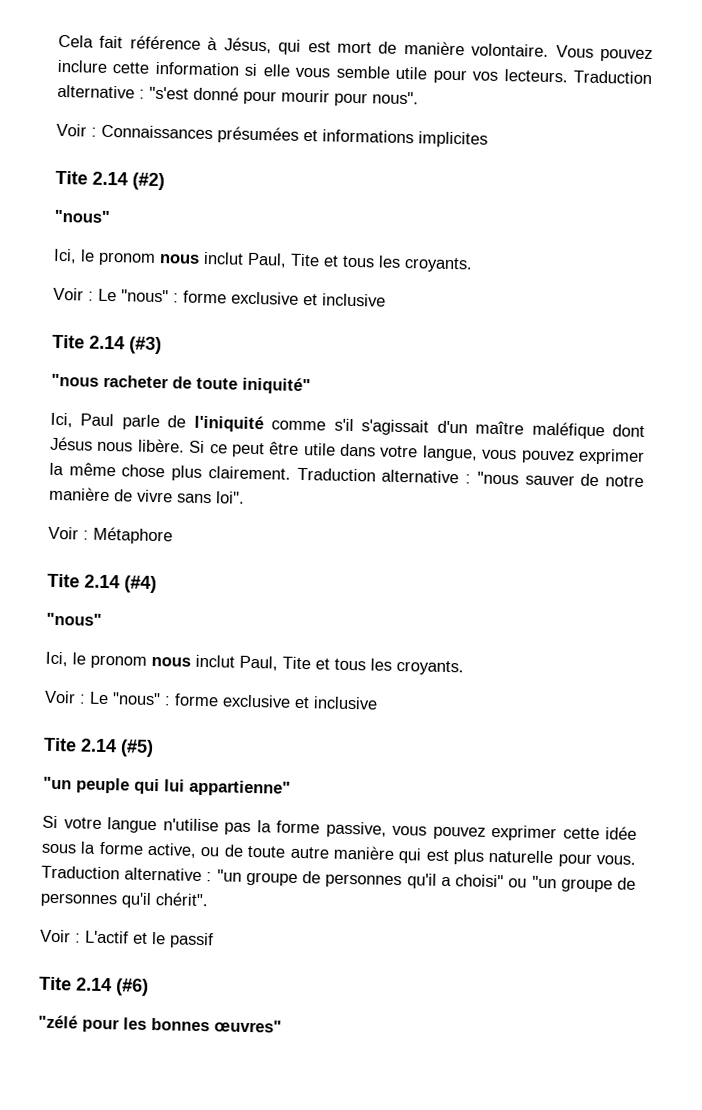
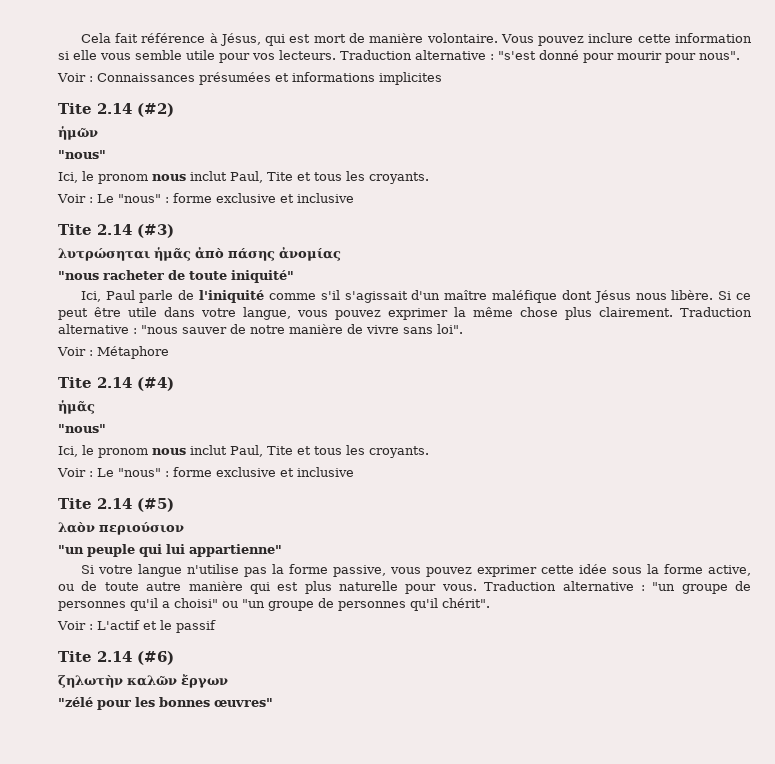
+ ἡμῶν
+ λυτρώσηται ἡμᾶς ἀπὸ πάσης ἀνομίας
  Tite 2.14 (#4)
+ ἡμᾶς
+ λαὸν περιούσιον
+ ζηλωτὴν καλῶν ἔργων

